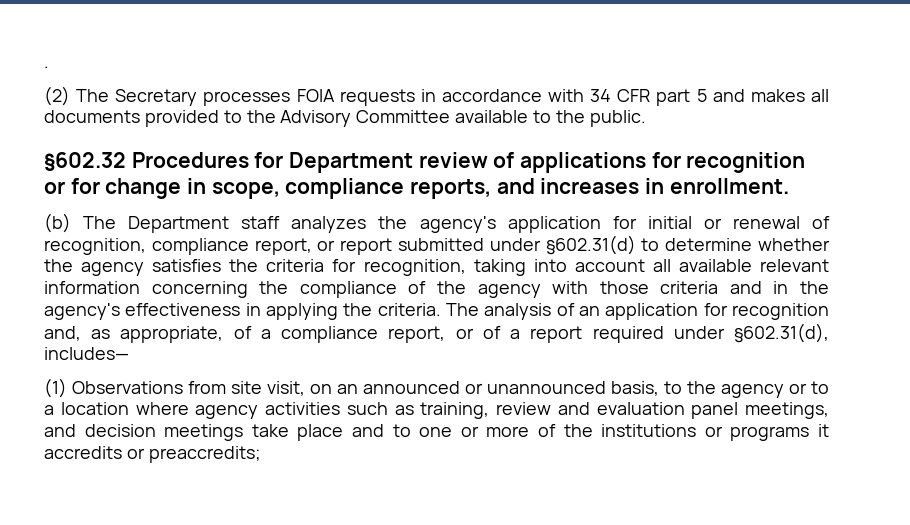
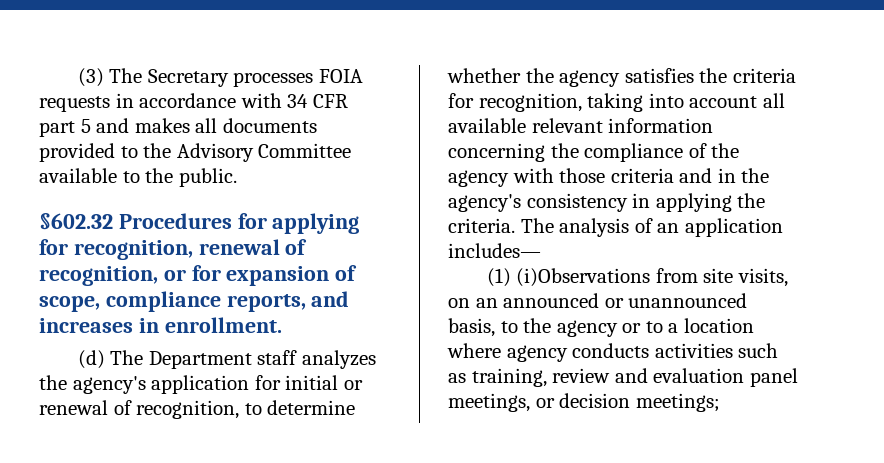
- .
- (2) The Secretary processes FOIA requests in accordance with 34 CFR part 5 and makes all documents provided to the Advisory Committee available to the public.
+ (3) The Secretary processes FOIA requests in accordance with 34 CFR part 5 and makes all documents provided to the Advisory Committee available to the public.
- §602.32 Procedures for Department review of applications for recognition or for change in scope, compliance reports, and increases in enrollment.
+ §602.32 Procedures for applying for recognition, renewal of recognition, or for expansion of scope, compliance reports, and increases in enrollment.
- (b) The Department staff analyzes the agency's application for initial or renewal of recognition, compliance report, or report submitted under §602.31(d) to determine whether the agency satisfies the criteria for recognition, taking into account all available relevant information concerning the compliance of the agency with those criteria and in the agency's effectiveness in applying the criteria.
+ (d) The Department staff analyzes the agency's application for initial or renewal of recognition, to determine whether the agency satisfies the criteria for recognition, taking into account all available relevant information concerning the compliance of the agency with those criteria and in the agency's consistency in applying the criteria.
- The analysis of an application for recognition and, as appropriate, of a compliance report, or of a report required under §602.31(d), includes—
+ The analysis of an application includes—
- (1) Observations from site visit, on an announced or unannounced basis, to the agency or to a location where agency activities such as training, review and evaluation panel meetings, and decision meetings take place and to one or more of the institutions or programs it accredits or preaccredits;
+ (1) (i)Observations from site visits, on an announced or unannounced basis, to the agency or to a location where agency conducts activities such as training, review and evaluation panel meetings, or decision meetings;

